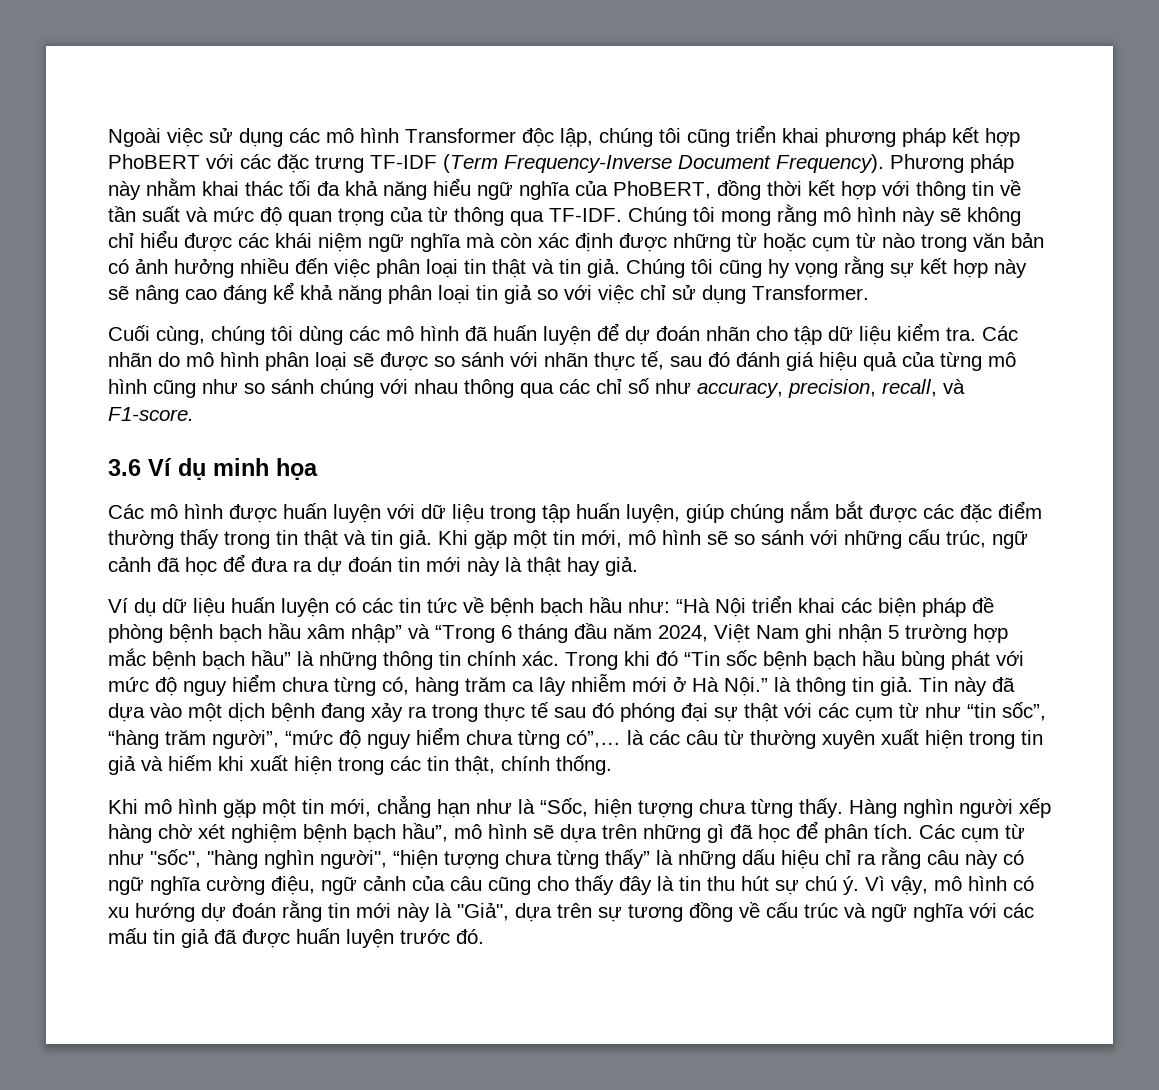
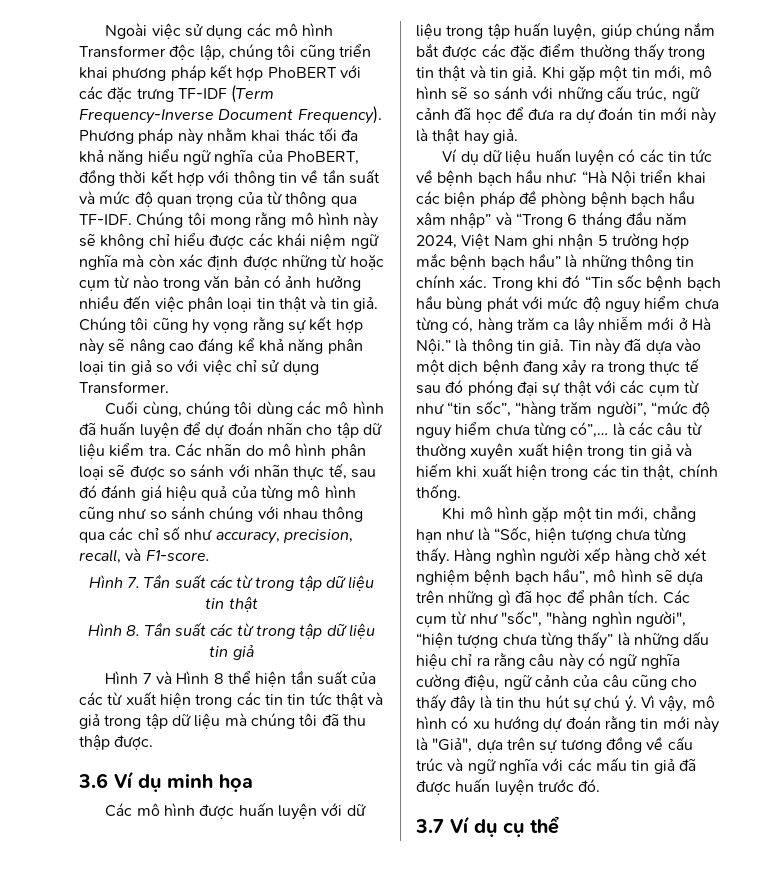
+ Hình 7. Tần suất các từ trong tập dữ liệu tin thật
+ Hình 8. Tần suất các từ trong tập dữ liệu tin giả
+ Hình 7 và Hình 8 thể hiện tần suất của các từ xuất hiện trong các tin tin tức thật và giả trong tập dữ liệu mà chúng tôi đã thu thập được.
+ 3.7 Ví dụ cụ thể

